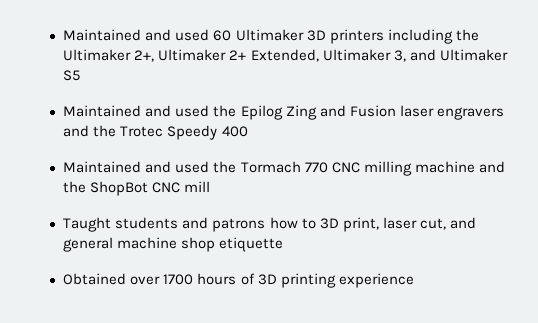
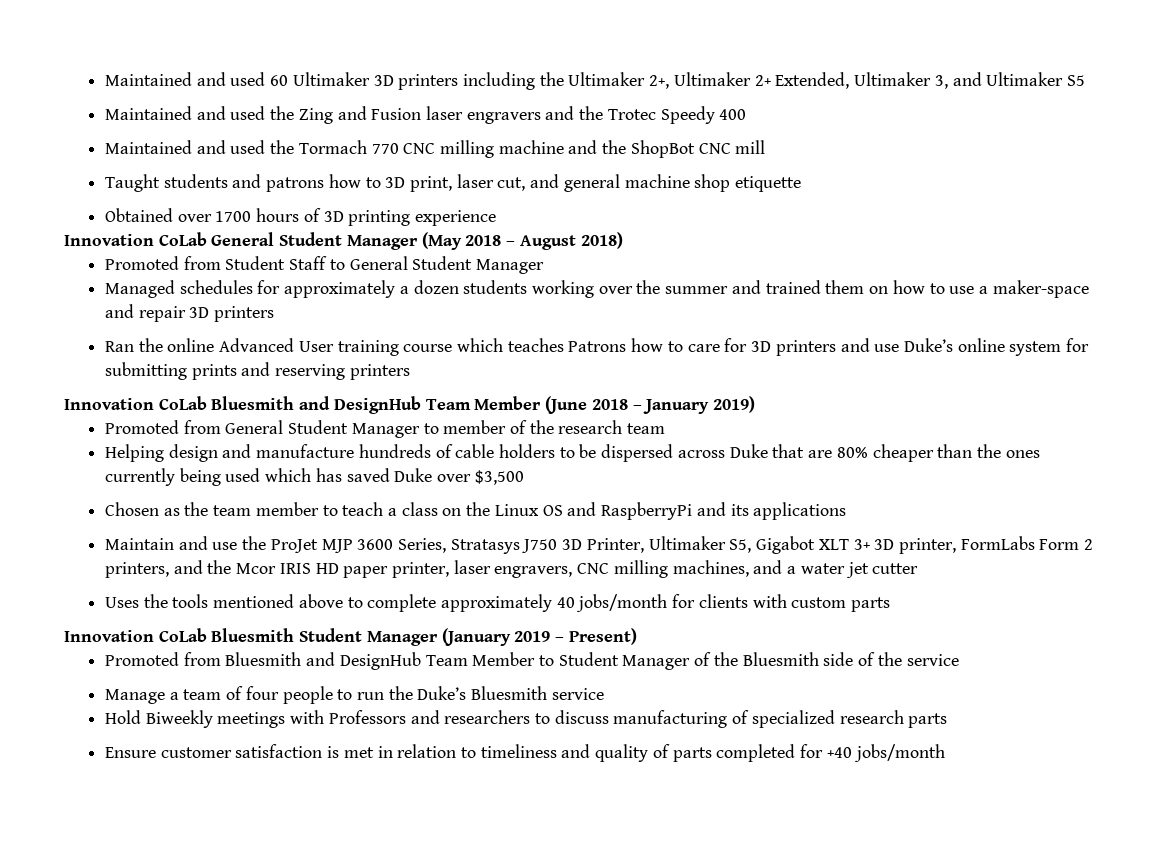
- Maintained and used the Epilog Zing and Fusion laser engravers and the Trotec Speedy 400
+ Maintained and used the Zing and Fusion laser engravers and the Trotec Speedy 400
+ Innovation CoLab General Student Manager (May 2018 – August 2018)
+ Promoted from Student Staff to General Student Manager
+ Managed schedules for approximately a dozen students working over the summer and trained them on how to use a maker-space and repair 3D printers
+ Ran the online Advanced User training course which teaches Patrons how to care for 3D printers and use Duke’s online system for submitting prints and reserving printers
+ Innovation CoLab Bluesmith and DesignHub Team Member (June 2018 – January 2019)
+ Promoted from General Student Manager to member of the research team
+ Helping design and manufacture hundreds of cable holders to be dispersed across Duke that are 80% cheaper than the ones currently being used which has saved Duke over $3,500
+ Chosen as the team member to teach a class on the Linux OS and RaspberryPi and its applications
+ Maintain and use the ProJet MJP 3600 Series, Stratasys J750 3D Printer, Ultimaker S5, Gigabot XLT 3+ 3D printer, FormLabs Form 2 printers, and the Mcor IRIS HD paper printer, laser engravers, CNC milling machines, and a water jet cutter
+ Uses the tools mentioned above to complete approximately 40 jobs/month for clients with custom parts
+ Innovation CoLab Bluesmith Student Manager (January 2019 – Present)
+ Promoted from Bluesmith and DesignHub Team Member to Student Manager of the Bluesmith side of the service
+ Manage a team of four people to run the Duke’s Bluesmith service
+ Hold Biweekly meetings with Professors and researchers to discuss manufacturing of specialized research parts
+ Ensure customer satisfaction is met in relation to timeliness and quality of parts completed for +40 jobs/month

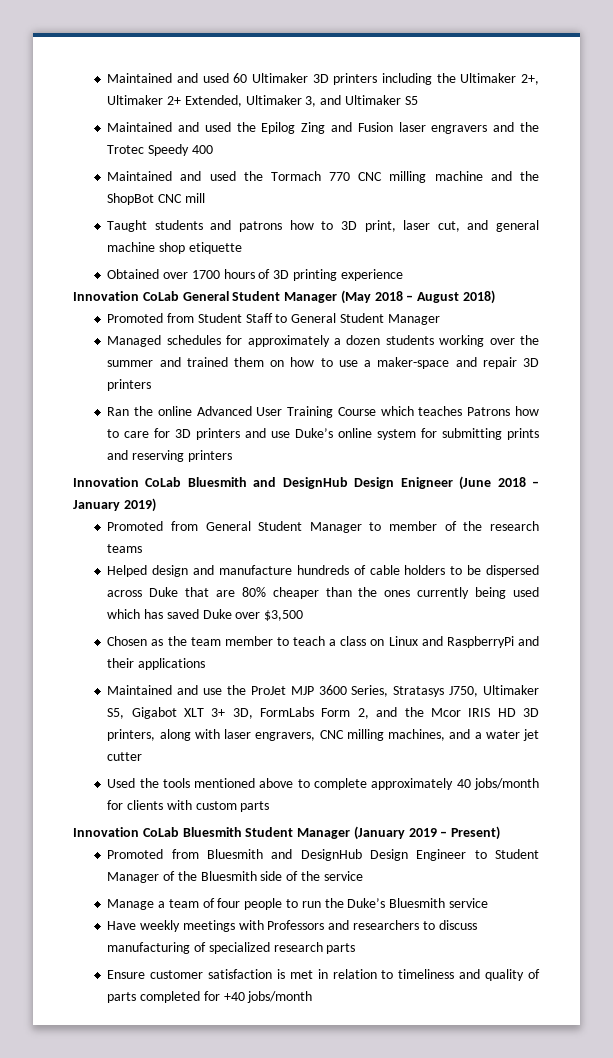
- Maintained and used the Zing and Fusion laser engravers and the Trotec Speedy 400
+ Maintained and used the Epilog Zing and Fusion laser engravers and the Trotec Speedy 400
- Ran the online Advanced User training course which teaches Patrons how to care for 3D printers and use Duke’s online system for submitting prints and reserving printers
+ Ran the online Advanced User Training Course which teaches Patrons how to care for 3D printers and use Duke’s online system for submitting prints and reserving printers
- Innovation CoLab Bluesmith and DesignHub Team Member (June 2018 – January 2019)
+ Innovation CoLab Bluesmith and DesignHub Design Enigneer (June 2018 – January 2019)
- Promoted from General Student Manager to member of the research team
- Helping design and manufacture hundreds of cable holders to be dispersed across Duke that are 80% cheaper than the ones currently being used which has saved Duke over $3,500
+ Promoted from General Student Manager to member of the research teams
+ Helped design and manufacture hundreds of cable holders to be dispersed across Duke that are 80% cheaper than the ones currently being used which has saved Duke over $3,500
- Chosen as the team member to teach a class on the Linux OS and RaspberryPi and its applications
+ Chosen as the team member to teach a class on Linux and RaspberryPi and their applications
- Maintain and use the ProJet MJP 3600 Series, Stratasys J750 3D Printer, Ultimaker S5, Gigabot XLT 3+ 3D printer, FormLabs Form 2 printers, and the Mcor IRIS HD paper printer, laser engravers, CNC milling machines, and a water jet cutter
+ Maintained and use the ProJet MJP 3600 Series, Stratasys J750, Ultimaker S5, Gigabot XLT 3+ 3D, FormLabs Form 2, and the Mcor IRIS HD 3D printers, along with laser engravers, CNC milling machines, and a water jet cutter
- Uses the tools mentioned above to complete approximately 40 jobs/month for clients with custom parts
+ Used the tools mentioned above to complete approximately 40 jobs/month for clients with custom parts
- Promoted from Bluesmith and DesignHub Team Member to Student Manager of the Bluesmith side of the service
+ Promoted from Bluesmith and DesignHub Design Engineer to Student Manager of the Bluesmith side of the service
- Hold Biweekly meetings with Professors and researchers to discuss manufacturing of specialized research parts
+ Have weekly meetings with Professors and researchers to discuss manufacturing of specialized research parts

